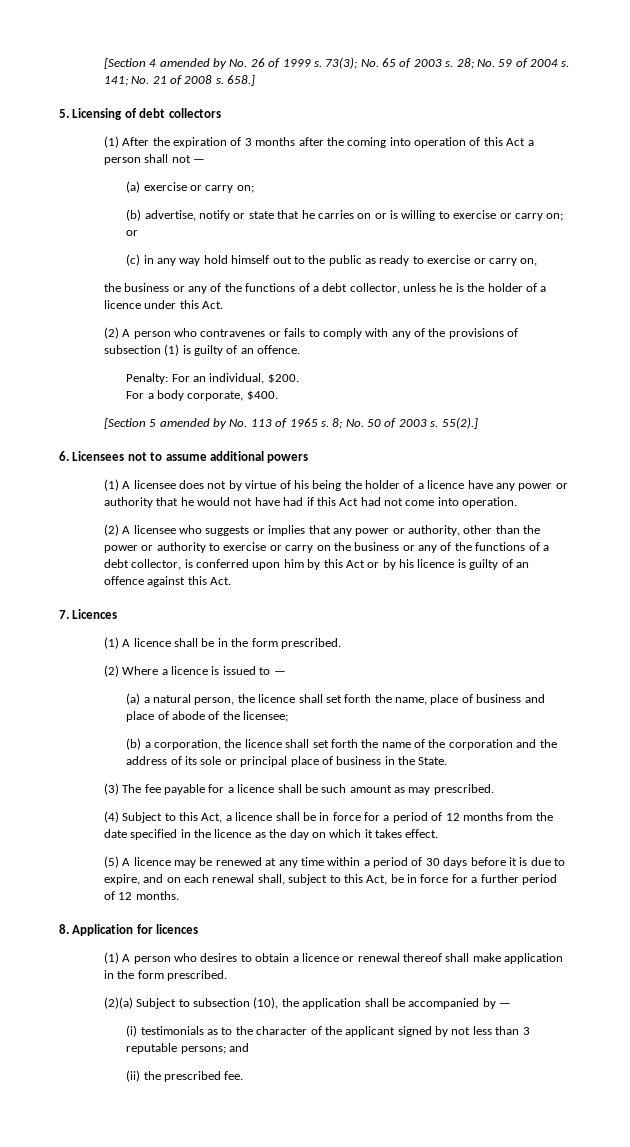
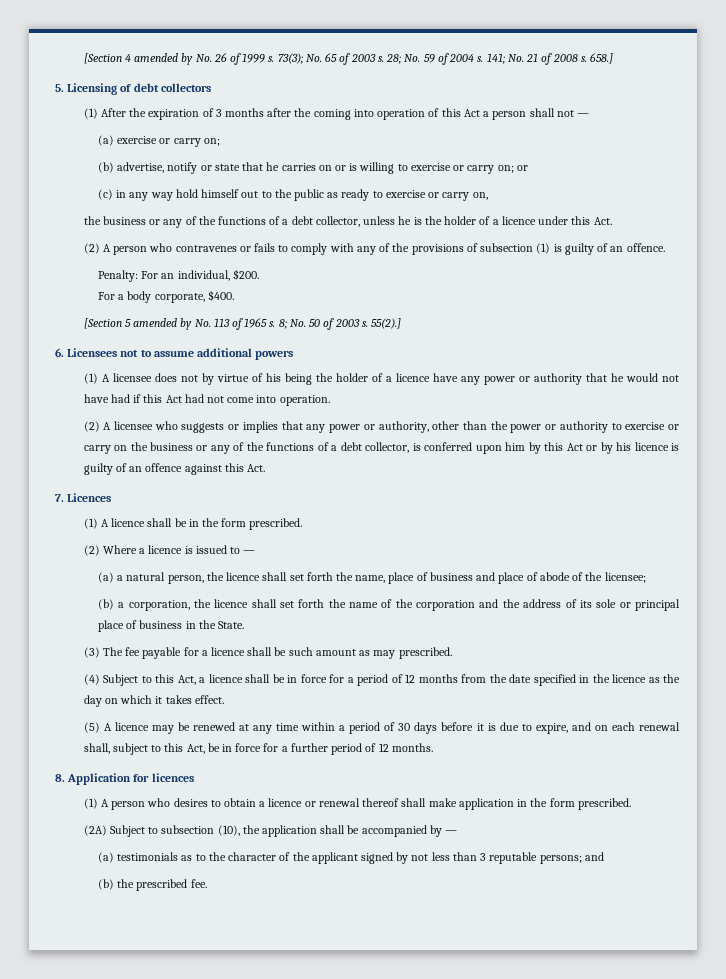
- (2)(a) Subject to subsection (10), the application shall be accompanied by —
+ (2A) Subject to subsection (10), the application shall be accompanied by —
- (i) testimonials as to the character of the applicant signed by not less than 3 reputable persons; and
+ (a) testimonials as to the character of the applicant signed by not less than 3 reputable persons; and
- (ii) the prescribed fee.
+ (b) the prescribed fee.

